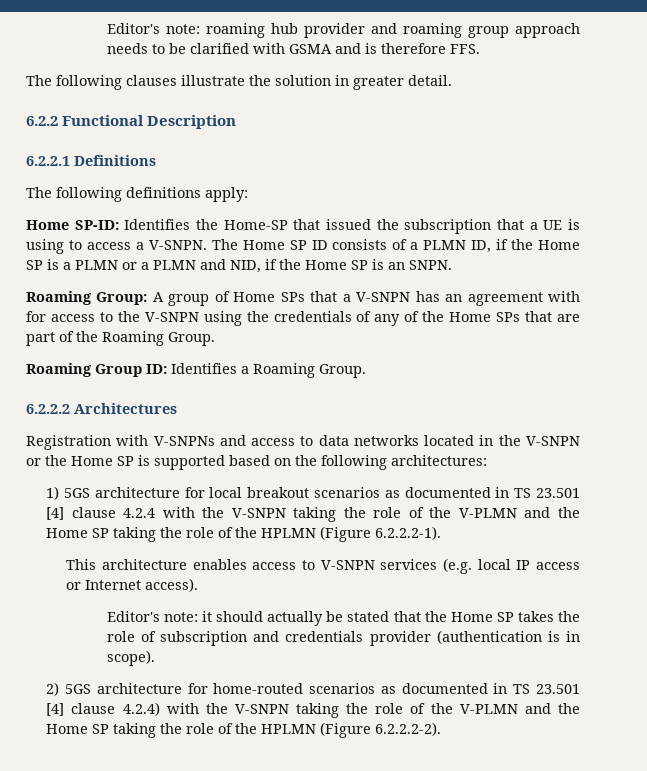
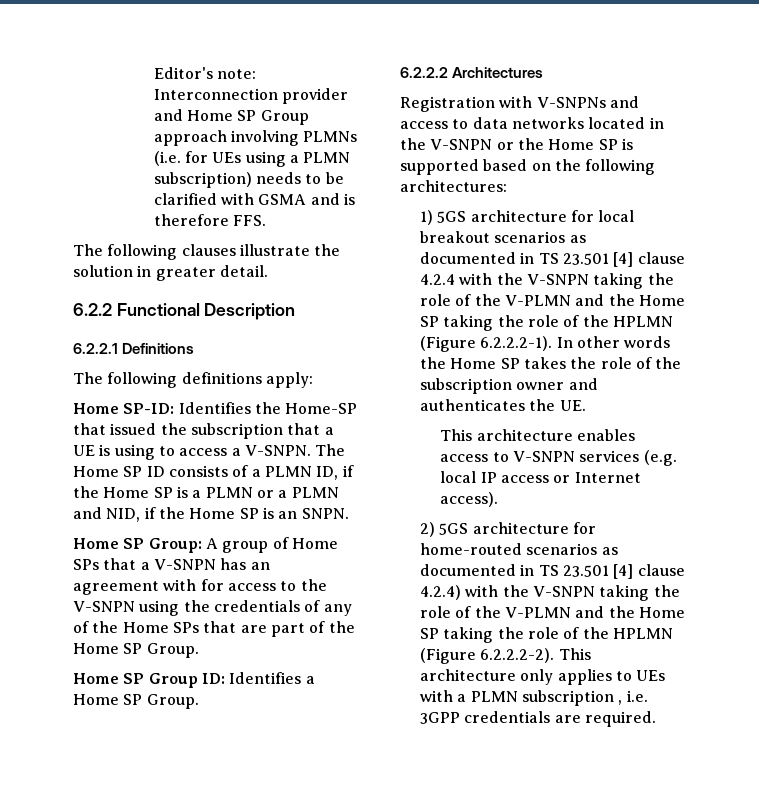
- Editor's note: roaming hub provider and roaming group approach needs to be clarified with GSMA and is therefore FFS.
+ Editor's note: Interconnection provider and Home SP Group approach involving PLMNs (i.e. for UEs using a PLMN subscription) needs to be clarified with GSMA and is therefore FFS.
- Roaming Group: A group of Home SPs that a V-SNPN has an agreement with for access to the V-SNPN using the credentials of any of the Home SPs that are part of the Roaming Group.
- Roaming Group ID: Identifies a Roaming Group.
+ Home SP Group: A group of Home SPs that a V-SNPN has an agreement with for access to the V-SNPN using the credentials of any of the Home SPs that are part of the Home SP Group.
+ Home SP Group ID: Identifies a Home SP Group.
- 1) 5GS architecture for local breakout scenarios as documented in TS 23.501 [4] clause 4.2.4 with the V-SNPN taking the role of the V-PLMN and the Home SP taking the role of the HPLMN (Figure 6.2.2.2-1).
+ 1) 5GS architecture for local breakout scenarios as documented in TS 23.501 [4] clause 4.2.4 with the V-SNPN taking the role of the V-PLMN and the Home SP taking the role of the HPLMN (Figure 6.2.2.2-1). In other words the Home SP takes the role of the subscription owner and authenticates the UE.
- Editor's note: it should actually be stated that the Home SP takes the role of subscription and credentials provider (authentication is in scope).
- 2) 5GS architecture for home-routed scenarios as documented in TS 23.501 [4] clause 4.2.4) with the V-SNPN taking the role of the V-PLMN and the Home SP taking the role of the HPLMN (Figure 6.2.2.2-2).
+ 2) 5GS architecture for home-routed scenarios as documented in TS 23.501 [4] clause 4.2.4) with the V-SNPN taking the role of the V-PLMN and the Home SP taking the role of the HPLMN (Figure 6.2.2.2-2). This architecture only applies to UEs with a PLMN subscription , i.e. 3GPP credentials are required.

